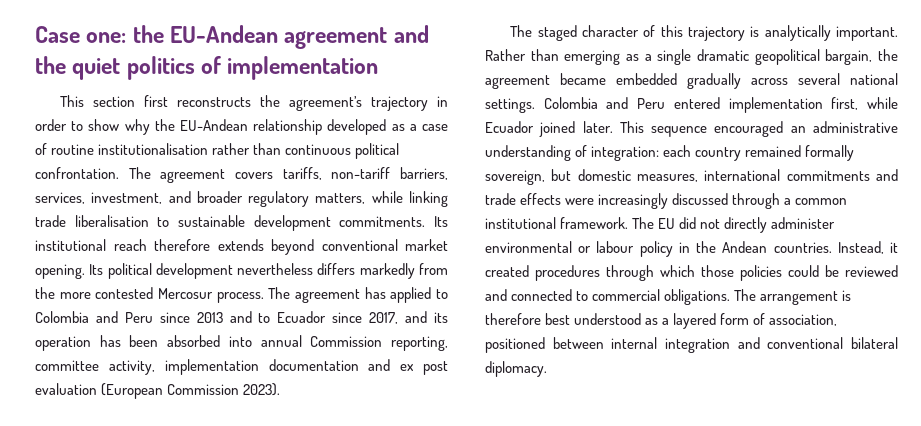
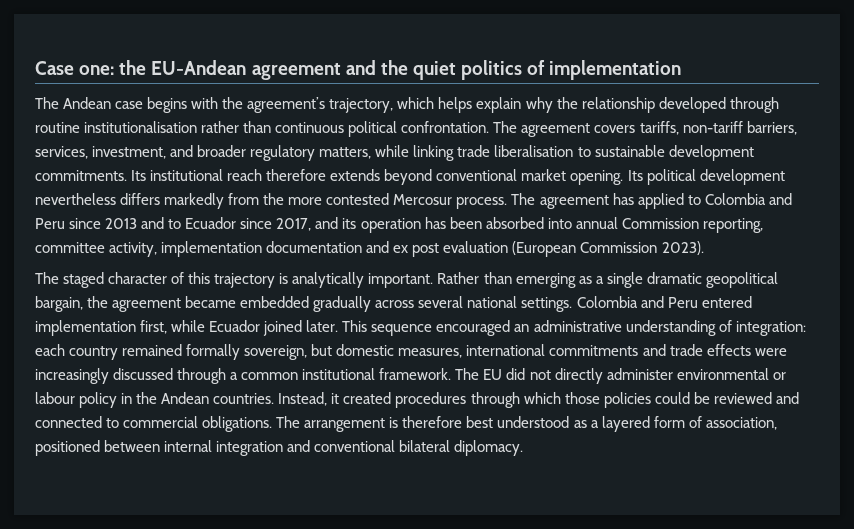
- This section first reconstructs the agreement’s trajectory in order to show why the EU-Andean relationship developed as a case of routine institutionalisation rather than continuous political confrontation.
+ The Andean case begins with the agreement’s trajectory, which helps explain why the relationship developed through routine institutionalisation rather than continuous political confrontation.

